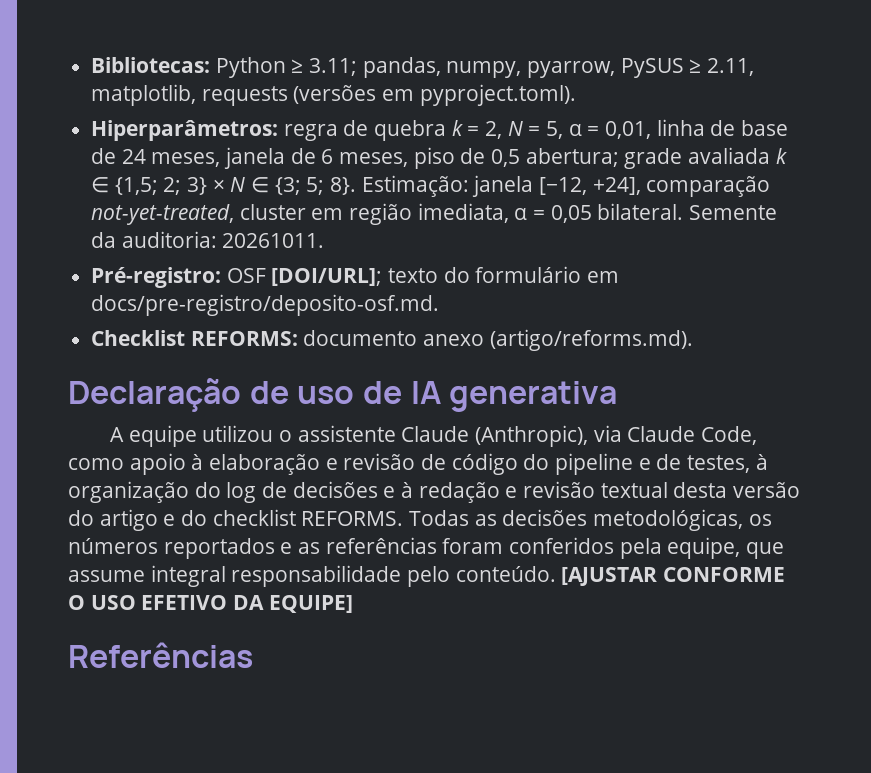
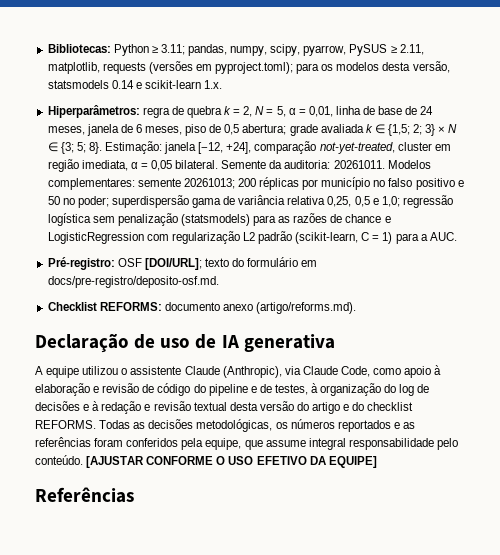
- Bibliotecas: Python ≥ 3.11; pandas, numpy, pyarrow, PySUS ≥ 2.11, matplotlib, requests (versões em pyproject.toml).
+ Bibliotecas: Python ≥ 3.11; pandas, numpy, scipy, pyarrow, PySUS ≥ 2.11, matplotlib, requests (versões em pyproject.toml); para os modelos desta versão, statsmodels 0.14 e scikit-learn 1.x.
+ Modelos complementares: semente 20261013; 200 réplicas por município no falso positivo e 50 no poder; superdispersão gama de variância relativa 0,25, 0,5 e 1,0; regressão logística sem penalização (statsmodels) para as razões de chance e LogisticRegression com regularização L2 padrão (scikit-learn, C = 1) para a AUC.

